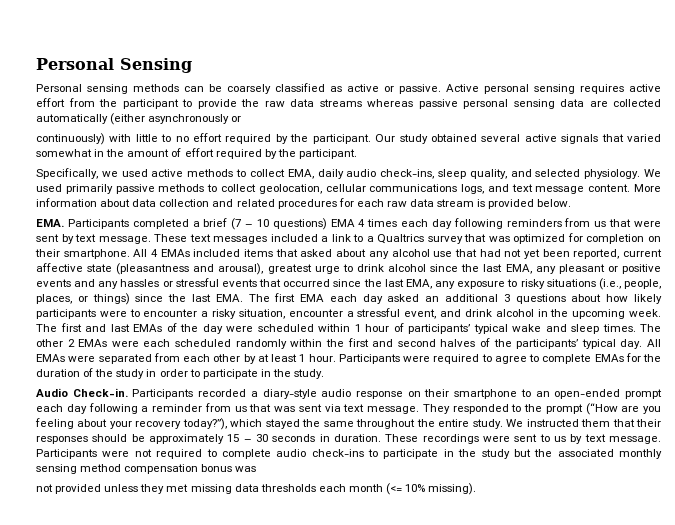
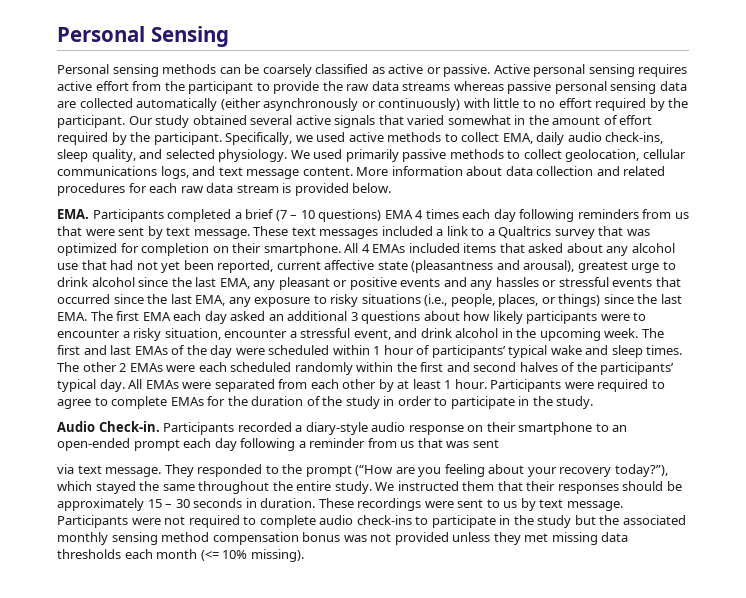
- Active personal sensing requires active effort from the participant to provide the raw data streams whereas passive personal sensing data are collected automatically (either asynchronously or
- continuously) with little to no effort required by the participant.
+ Active personal sensing requires active effort from the participant to provide the raw data streams whereas passive personal sensing data are collected automatically (either asynchronously or continuously) with little to no effort required by the participant.
- Our study obtained several active signals that varied somewhat in the amount of effort required by the participant.
- Specifically, we used active methods to collect EMA, daily audio check-ins, sleep quality, and selected physiology.
+ Our study obtained several active signals that varied somewhat in the amount of effort required by the participant. Specifically, we used active methods to collect EMA, daily audio check-ins, sleep quality, and selected physiology.
- Participants recorded a diary-style audio response on their smartphone to an open-ended prompt each day following a reminder from us that was sent via text message.
+ Participants recorded a diary-style audio response on their smartphone to an open-ended prompt each day following a reminder from us that was sent
+ via text message.
- Participants were not required to complete audio check-ins to participate in the study but the associated monthly sensing method compensation bonus was
- not provided unless they met missing data thresholds each month (<= 10% missing).
+ Participants were not required to complete audio check-ins to participate in the study but the associated monthly sensing method compensation bonus was not provided unless they met missing data thresholds each month (<= 10% missing).

